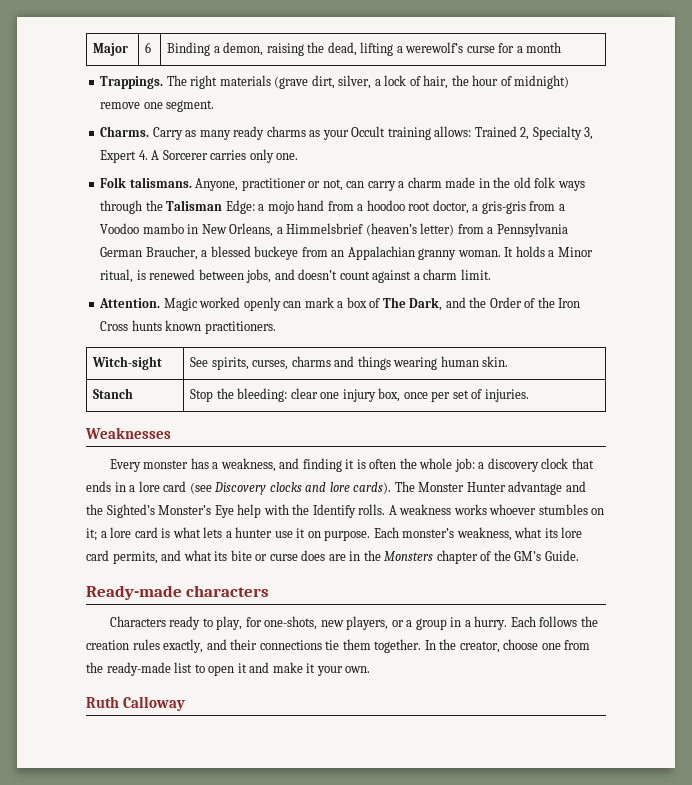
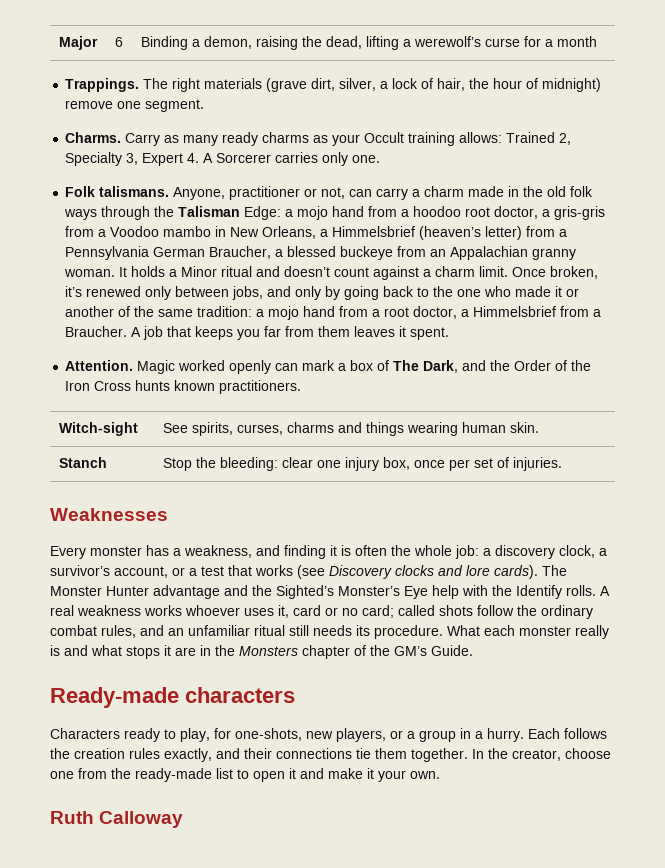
- It holds a Minor ritual, is renewed between jobs, and doesn’t count against a charm limit.
+ It holds a Minor ritual and doesn’t count against a charm limit. Once broken, it’s renewed only between jobs, and only by going back to the one who made it or another of the same tradition: a mojo hand from a root doctor, a Himmelsbrief from a Braucher. A job that keeps you far from them leaves it spent.
- Every monster has a weakness, and finding it is often the whole job: a discovery clock that ends in a lore card (see Discovery clocks and lore cards).
+ Every monster has a weakness, and finding it is often the whole job: a discovery clock, a survivor’s account, or a test that works (see Discovery clocks and lore cards).
- A weakness works whoever stumbles on it; a lore card is what lets a hunter use it on purpose. Each monster’s weakness, what its lore card permits, and what its bite or curse does are in the Monsters chapter of the GM’s Guide.
+ A real weakness works whoever uses it, card or no card; called shots follow the ordinary combat rules, and an unfamiliar ritual still needs its procedure. What each monster really is and what stops it are in the Monsters chapter of the GM’s Guide.

